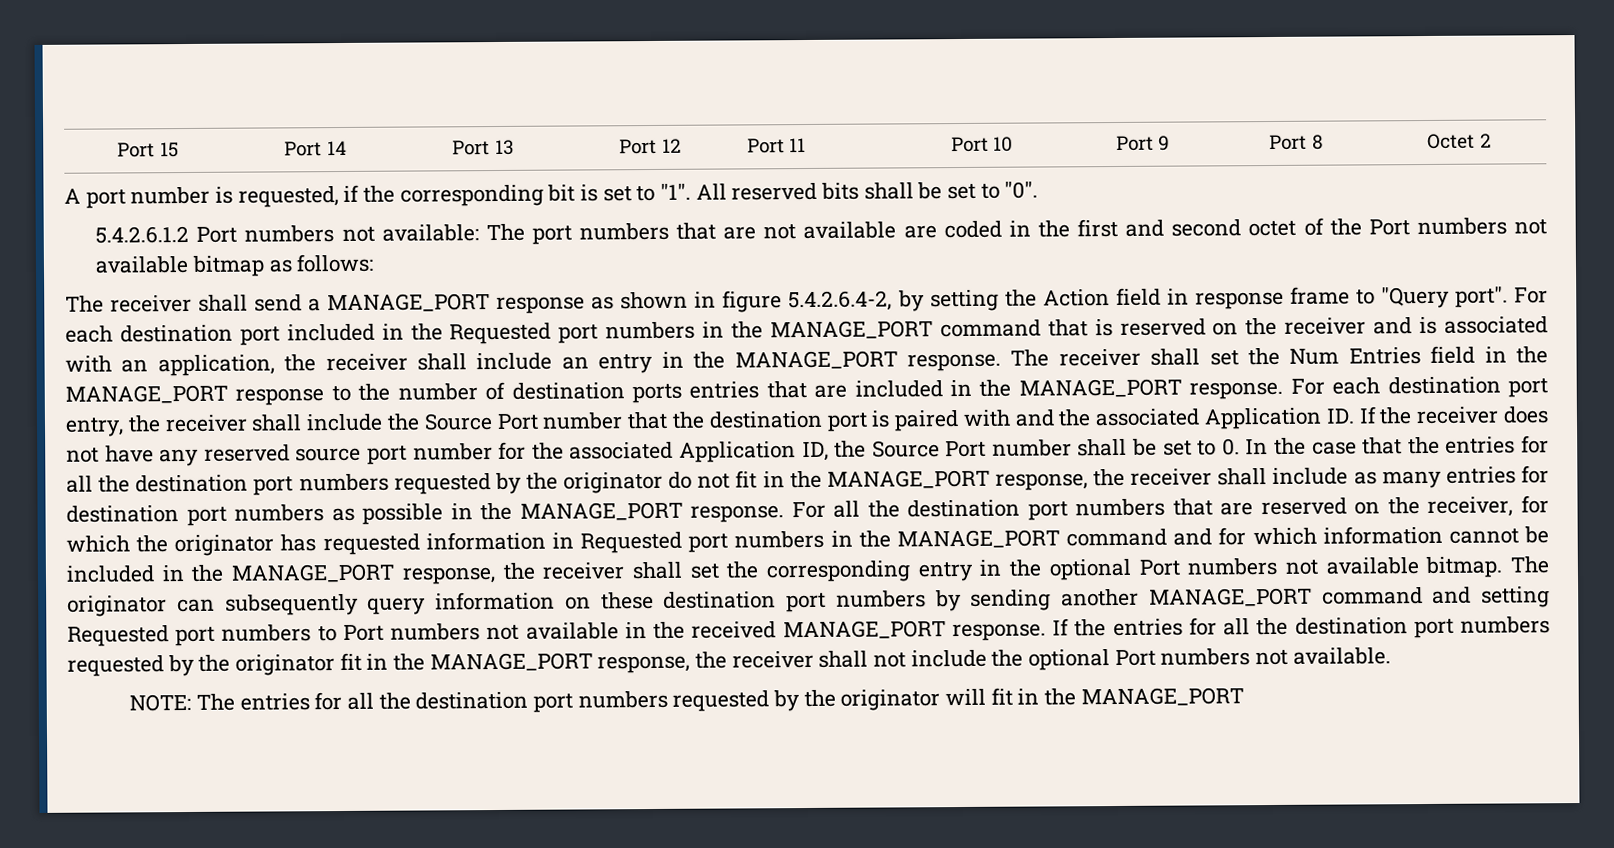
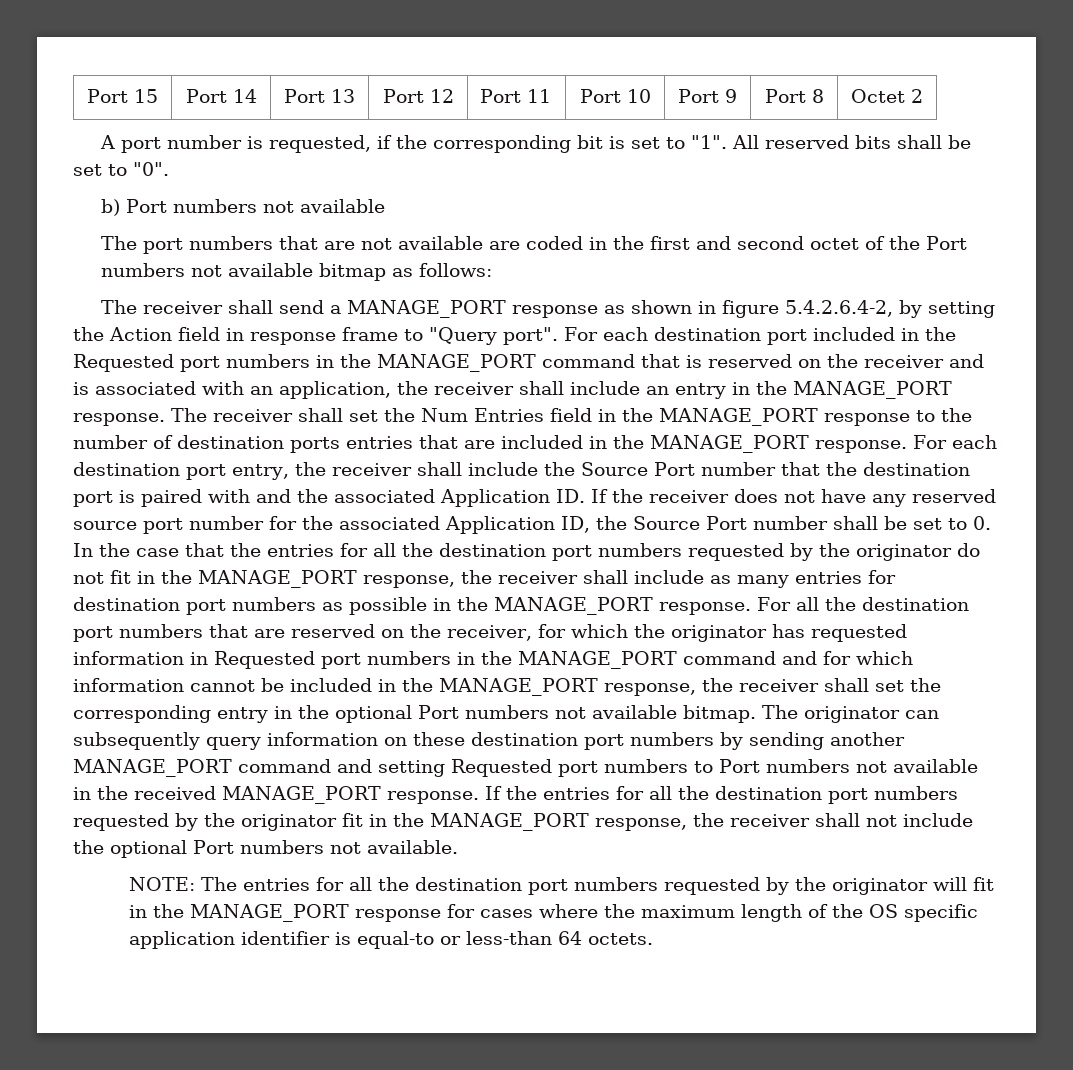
- 5.4.2.6.1.2 Port numbers not available: The port numbers that are not available are coded in the first and second octet of the Port numbers not available bitmap as follows:
+ b) Port numbers not available
+ The port numbers that are not available are coded in the first and second octet of the Port numbers not available bitmap as follows:
- NOTE: The entries for all the destination port numbers requested by the originator will fit in the MANAGE_PORT
+ NOTE: The entries for all the destination port numbers requested by the originator will fit in the MANAGE_PORT response for cases where the maximum length of the OS specific application identifier is equal-to or less-than 64 octets.

